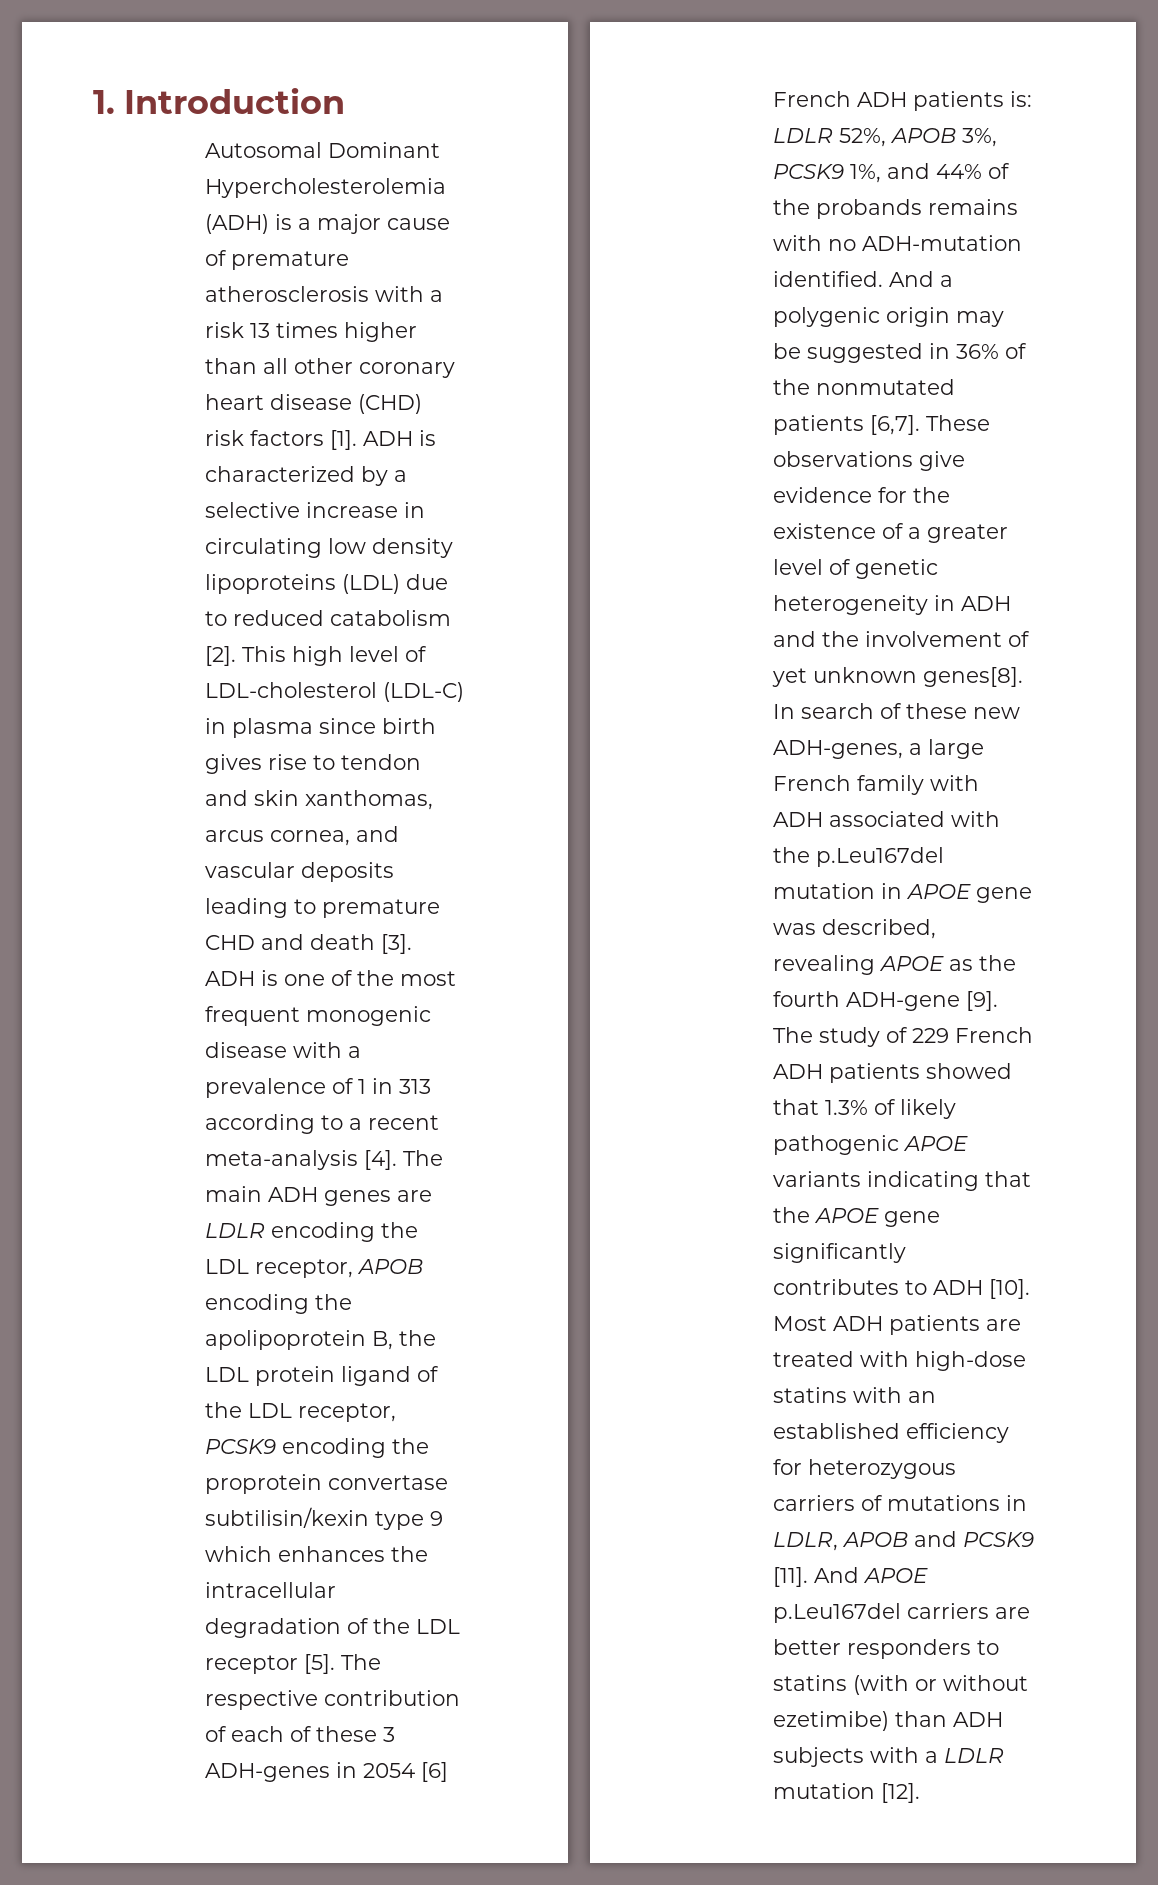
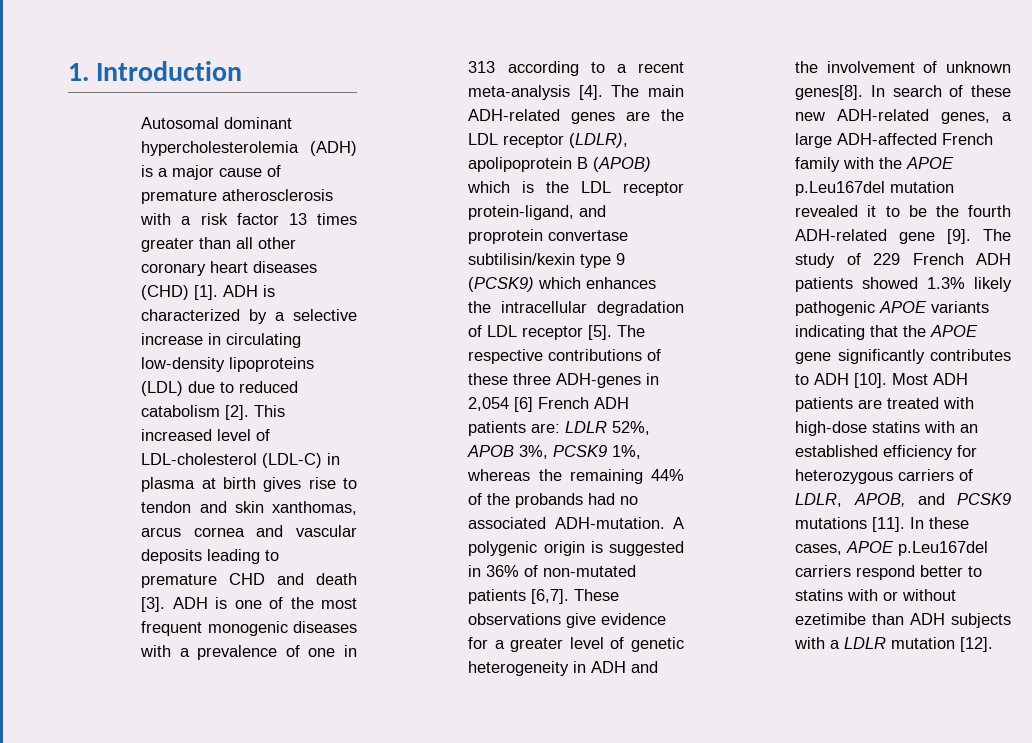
- Autosomal Dominant Hypercholesterolemia (ADH) is a major cause of premature atherosclerosis with a risk 13 times higher than all other coronary heart disease (CHD) risk factors [1].
+ Autosomal dominant hypercholesterolemia (ADH) is a major cause of premature atherosclerosis with a risk factor 13 times greater than all other coronary heart diseases (CHD) [1].
- ADH is characterized by a selective increase in circulating low density lipoproteins (LDL) due to reduced catabolism [2].
+ ADH is characterized by a selective increase in circulating low-density lipoproteins (LDL) due to reduced catabolism [2].
- This high level of LDL-cholesterol (LDL-C) in plasma since birth gives rise to tendon and skin xanthomas, arcus cornea, and vascular deposits leading to premature CHD and death [3].
+ This increased level of LDL-cholesterol (LDL-C) in plasma at birth gives rise to tendon and skin xanthomas, arcus cornea and vascular deposits leading to premature CHD and death [3].
- ADH is one of the most frequent monogenic disease with a prevalence of 1 in 313 according to a recent meta-analysis [4].
+ ADH is one of the most frequent monogenic diseases with a prevalence of one in 313 according to a recent meta-analysis [4].
- The main ADH genes are LDLR encoding the LDL receptor, APOB encoding the apolipoprotein B, the LDL protein ligand of the LDL receptor, PCSK9 encoding the proprotein convertase subtilisin/kexin type 9 which enhances the intracellular degradation of the LDL receptor [5].
+ The main ADH-related genes are the LDL receptor (LDLR), apolipoprotein B (APOB) which is the LDL receptor protein-ligand, and proprotein convertase subtilisin/kexin type 9 (PCSK9) which enhances the intracellular degradation of LDL receptor [5].
- The respective contribution of each of these 3 ADH-genes in 2054 [6] French ADH patients is: LDLR 52%, APOB 3%, PCSK9 1%, and 44% of the probands remains with no ADH-mutation identified. And a polygenic origin may be suggested in 36% of the nonmutated patients [6,7].
+ The respective contributions of these three ADH-genes in 2,054 [6] French ADH patients are: LDLR 52%, APOB 3%, PCSK9 1%, whereas the remaining 44% of the probands had no associated ADH-mutation. A polygenic origin is suggested in 36% of non-mutated patients [6,7].
- These observations give evidence for the existence of a greater level of genetic heterogeneity in ADH and the involvement of yet unknown genes[8].
+ These observations give evidence for a greater level of genetic heterogeneity in ADH and the involvement of unknown genes[8].
- In search of these new ADH-genes, a large French family with ADH associated with the p.Leu167del mutation in APOE gene was described, revealing APOE as the fourth ADH-gene [9].
+ In search of these new ADH-related genes, a large ADH-affected French family with the APOE p.Leu167del mutation revealed it to be the fourth ADH-related gene [9].
- The study of 229 French ADH patients showed that 1.3% of likely pathogenic APOE variants indicating that the APOE gene significantly contributes to ADH [10].
+ The study of 229 French ADH patients showed 1.3% likely pathogenic APOE variants indicating that the APOE gene significantly contributes to ADH [10].
- Most ADH patients are treated with high-dose statins with an established efficiency for heterozygous carriers of mutations in LDLR, APOB and PCSK9 [11]. And APOE p.Leu167del carriers are better responders to statins (with or without ezetimibe) than ADH subjects with a LDLR mutation [12].
+ Most ADH patients are treated with high-dose statins with an established efficiency for heterozygous carriers of LDLR, APOB, and PCSK9 mutations [11]. In these cases, APOE p.Leu167del carriers respond better to statins with or without ezetimibe than ADH subjects with a LDLR mutation [12].

